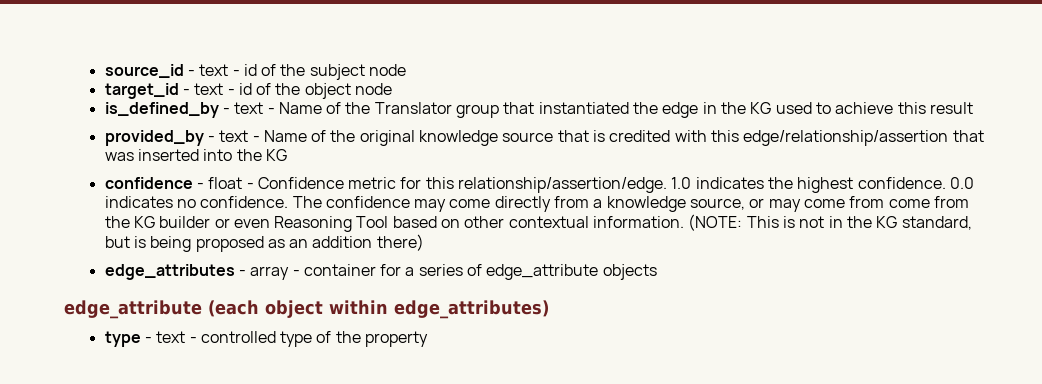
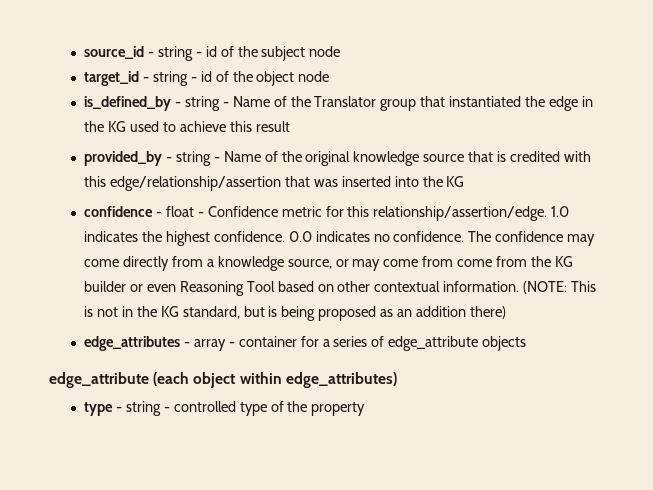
- source_id - text - id of the subject node
+ source_id - string - id of the subject node
- target_id - text - id of the object node
+ target_id - string - id of the object node
- is_defined_by - text - Name of the Translator group that instantiated the edge in the KG used to achieve this result
+ is_defined_by - string - Name of the Translator group that instantiated the edge in the KG used to achieve this result
- provided_by - text - Name of the original knowledge source that is credited with this edge/relationship/assertion that was inserted into the KG
+ provided_by - string - Name of the original knowledge source that is credited with this edge/relationship/assertion that was inserted into the KG
- type - text - controlled type of the property
+ type - string - controlled type of the property

